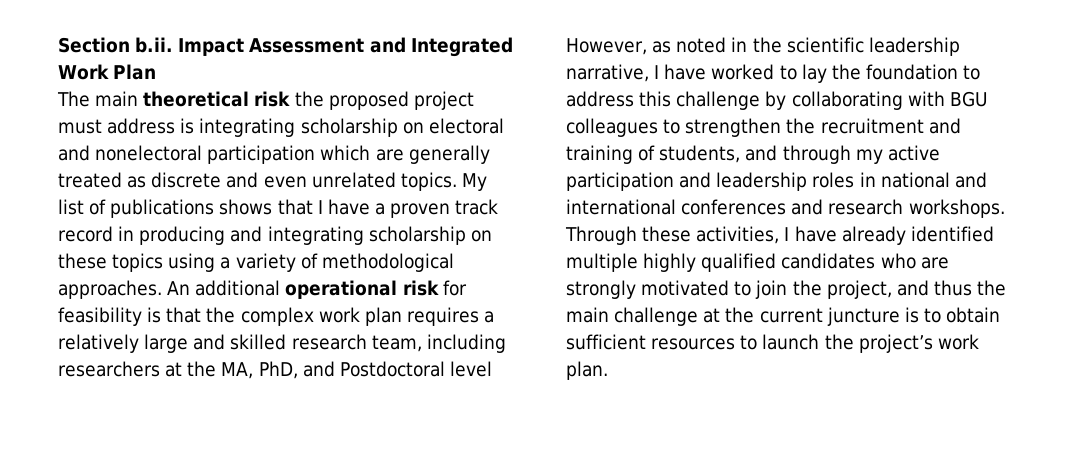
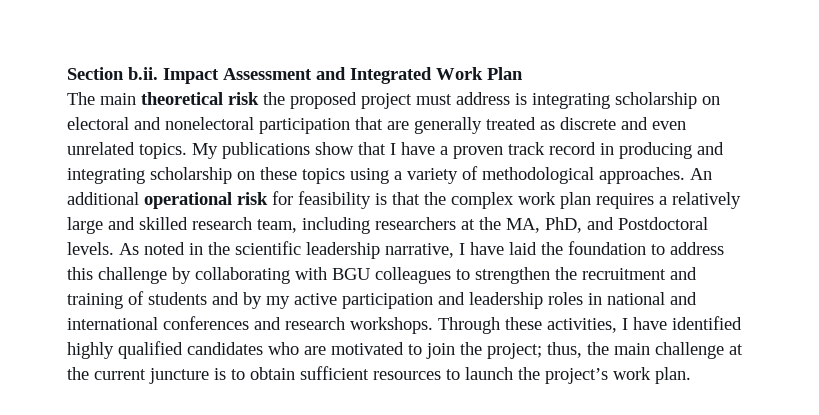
- The main theoretical risk the proposed project must address is integrating scholarship on electoral and nonelectoral participation which are generally treated as discrete and even unrelated topics.
+ The main theoretical risk the proposed project must address is integrating scholarship on electoral and nonelectoral participation that are generally treated as discrete and even unrelated topics.
- My list of publications shows that I have a proven track record in producing and integrating scholarship on these topics using a variety of methodological approaches.
+ My publications show that I have a proven track record in producing and integrating scholarship on these topics using a variety of methodological approaches.
- An additional operational risk for feasibility is that the complex work plan requires a relatively large and skilled research team, including researchers at the MA, PhD, and Postdoctoral level However, as noted in the scientific leadership narrative, I have worked to lay the foundation to address this challenge by collaborating with BGU colleagues to strengthen the recruitment and training of students, and through my active participation and leadership roles in national and international conferences and research workshops.
+ An additional operational risk for feasibility is that the complex work plan requires a relatively large and skilled research team, including researchers at the MA, PhD, and Postdoctoral levels. As noted in the scientific leadership narrative, I have laid the foundation to address this challenge by collaborating with BGU colleagues to strengthen the recruitment and training of students and by my active participation and leadership roles in national and international conferences and research workshops.
- Through these activities, I have already identified multiple highly qualified candidates who are strongly motivated to join the project, and thus the main challenge at the current juncture is to obtain sufficient resources to launch the project’s work plan.
+ Through these activities, I have identified highly qualified candidates who are motivated to join the project; thus, the main challenge at the current juncture is to obtain sufficient resources to launch the project’s work plan.

